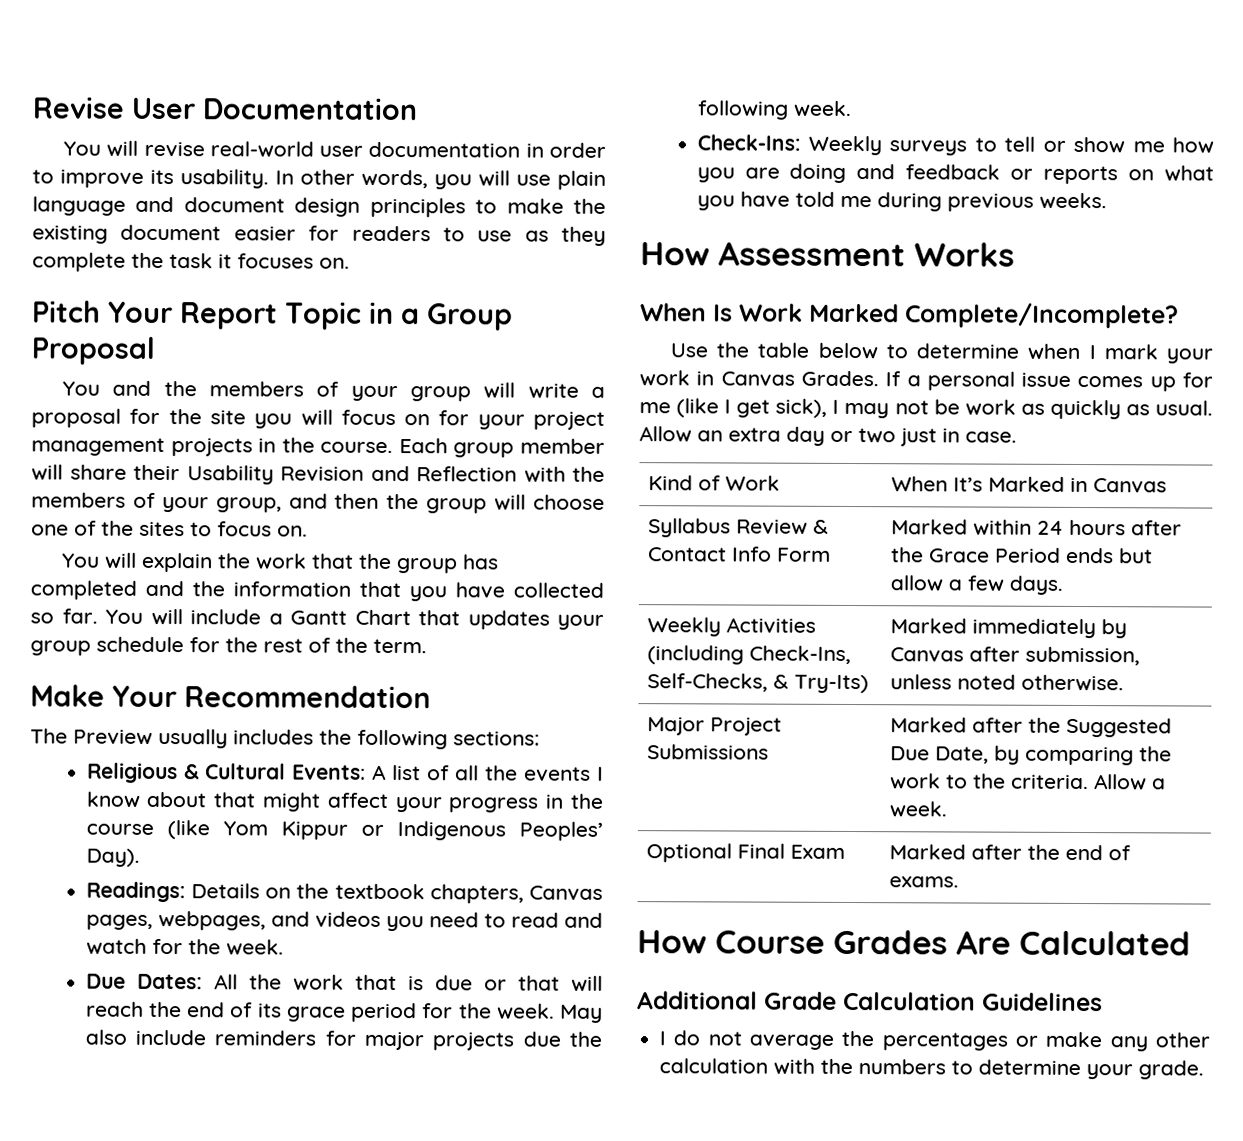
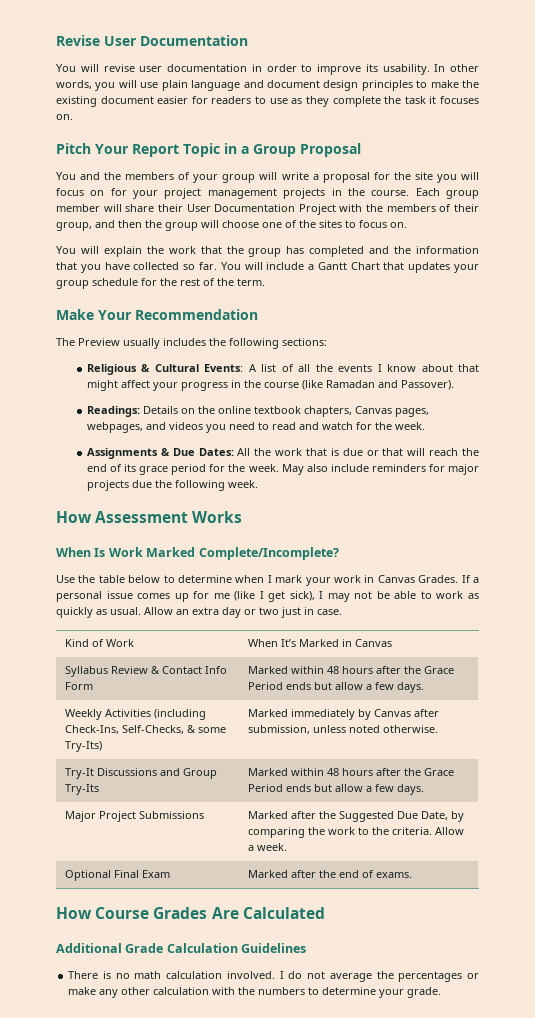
- You will revise real-world user documentation in order to improve its usability.
+ You will revise user documentation in order to improve its usability.
- Each group member will share their Usability Revision and Reflection with the members of your group, and then the group will choose one of the sites to focus on.
+ Each group member will share their User Documentation Project with the members of their group, and then the group will choose one of the sites to focus on.
- Religious & Cultural Events: A list of all the events I know about that might affect your progress in the course (like Yom Kippur or Indigenous Peoples’ Day).
+ Religious & Cultural Events: A list of all the events I know about that might affect your progress in the course (like Ramadan and Passover).
- Readings: Details on the textbook chapters, Canvas pages, webpages, and videos you need to read and watch for the week.
+ Readings: Details on the online textbook chapters, Canvas pages, webpages, and videos you need to read and watch for the week.
- Due Dates: All the work that is due or that will reach the end of its grace period for the week.
+ Assignments & Due Dates: All the work that is due or that will reach the end of its grace period for the week.
- Check-Ins: Weekly surveys to tell or show me how you are doing and feedback or reports on what you have told me during previous weeks.
- If a personal issue comes up for me (like I get sick), I may not be work as quickly as usual.
+ If a personal issue comes up for me (like I get sick), I may not be able to work as quickly as usual.
- Syllabus Review & Contact Info Form | Marked within 24 hours after the Grace Period ends but allow a few days.
+ Syllabus Review & Contact Info Form | Marked within 48 hours after the Grace Period ends but allow a few days.
- Weekly Activities (including Check-Ins, Self-Checks, & Try-Its) | Marked immediately by Canvas after submission, unless noted otherwise.
+ Weekly Activities (including Check-Ins, Self-Checks, & some Try-Its) | Marked immediately by Canvas after submission, unless noted otherwise.
+ Try-It Discussions and Group Try-Its | Marked within 48 hours after the Grace Period ends but allow a few days.
+ There is no math calculation involved.

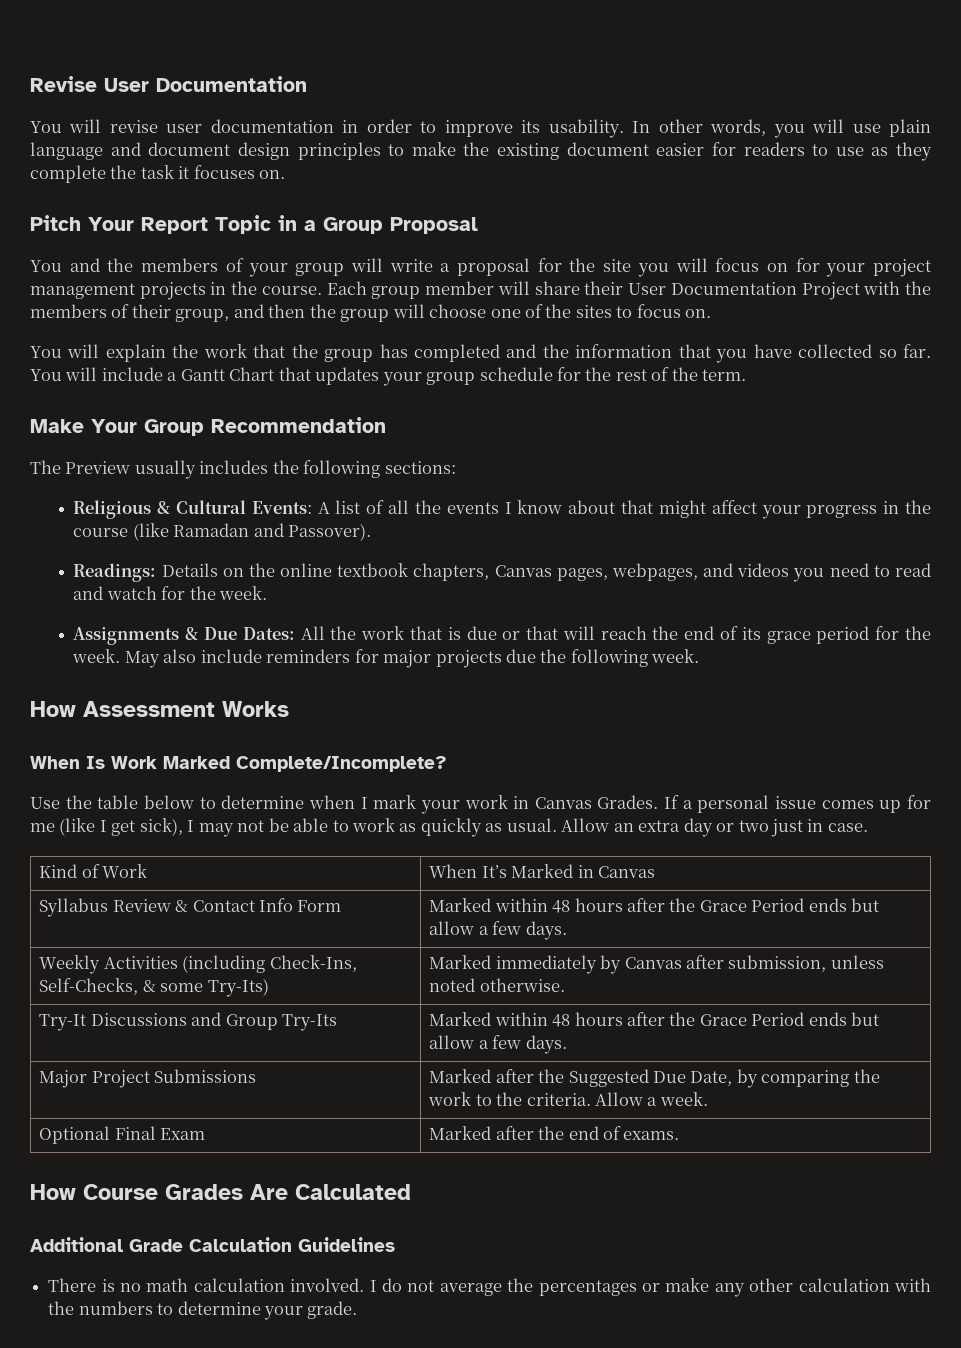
- Make Your Recommendation
+ Make Your Group Recommendation

